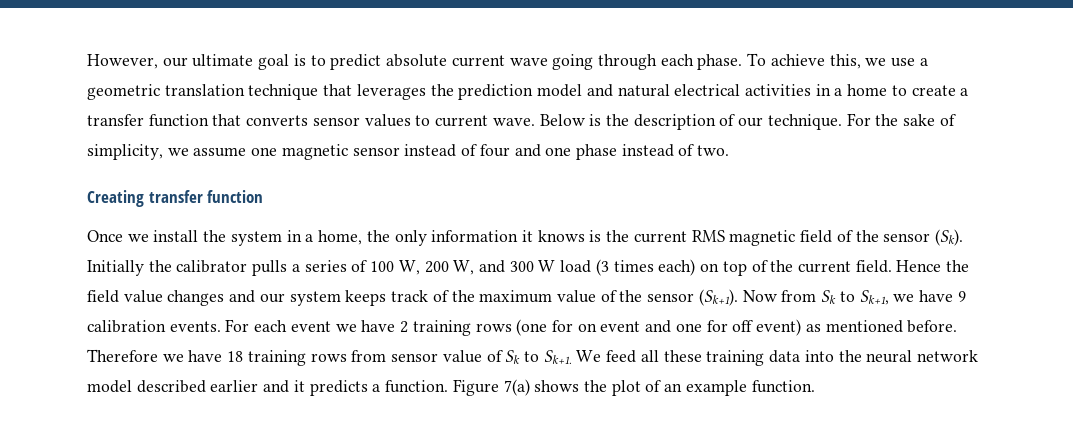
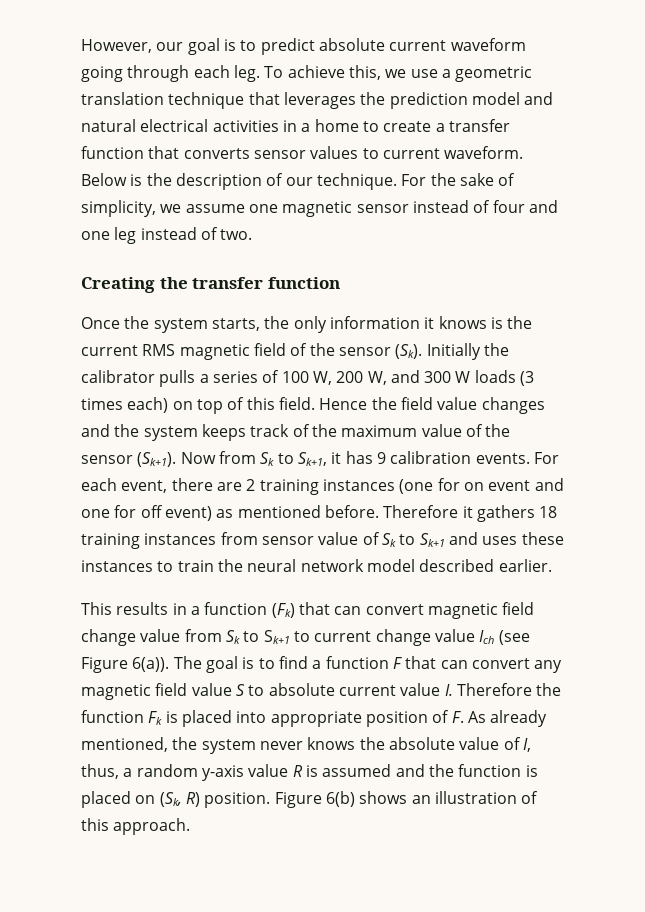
- However, our ultimate goal is to predict absolute current wave going through each phase.
+ However, our goal is to predict absolute current waveform going through each leg.
- To achieve this, we use a geometric translation technique that leverages the prediction model and natural electrical activities in a home to create a transfer function that converts sensor values to current wave.
+ To achieve this, we use a geometric translation technique that leverages the prediction model and natural electrical activities in a home to create a transfer function that converts sensor values to current waveform.
- For the sake of simplicity, we assume one magnetic sensor instead of four and one phase instead of two.
+ For the sake of simplicity, we assume one magnetic sensor instead of four and one leg instead of two.
- Creating transfer function
+ Creating the transfer function
- Once we install the system in a home, the only information it knows is the current RMS magnetic field of the sensor (Sk). Initially the calibrator pulls a series of 100 W, 200 W, and 300 W load (3 times each) on top of the current field.
+ Once the system starts, the only information it knows is the current RMS magnetic field of the sensor (Sk). Initially the calibrator pulls a series of 100 W, 200 W, and 300 W loads (3 times each) on top of this field.
- Hence the field value changes and our system keeps track of the maximum value of the sensor (Sk+1).
+ Hence the field value changes and the system keeps track of the maximum value of the sensor (Sk+1).
- Now from Sk to Sk+1, we have 9 calibration events.
+ Now from Sk to Sk+1, it has 9 calibration events.
- For each event we have 2 training rows (one for on event and one for off event) as mentioned before.
+ For each event, there are 2 training instances (one for on event and one for off event) as mentioned before.
- Therefore we have 18 training rows from sensor value of Sk to Sk+1. We feed all these training data into the neural network model described earlier and it predicts a function. Figure 7(a) shows the plot of an example function.
+ Therefore it gathers 18 training instances from sensor value of Sk to Sk+1 and uses these instances to train the neural network model described earlier.
+ This results in a function (Fk) that can convert magnetic field change value from Sk to Sk+1 to current change value Ich (see Figure 6(a)). The goal is to find a function F that can convert any magnetic field value S to absolute current value I. Therefore the function Fk is placed into appropriate position of F. As already mentioned, the system never knows the absolute value of I, thus, a random y-axis value R is assumed and the function is placed on (Sk, R) position. Figure 6(b) shows an illustration of this approach.

